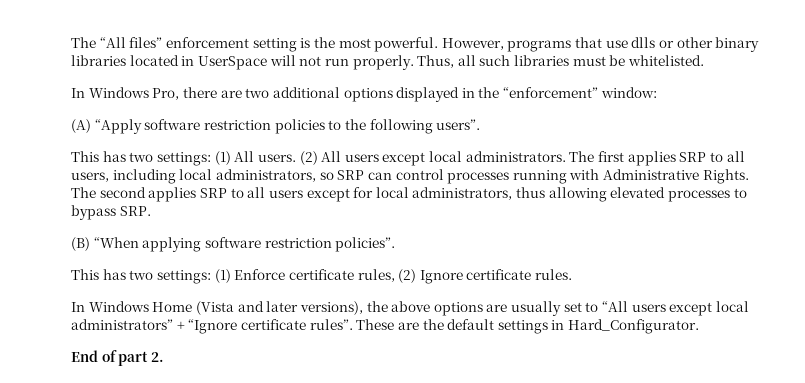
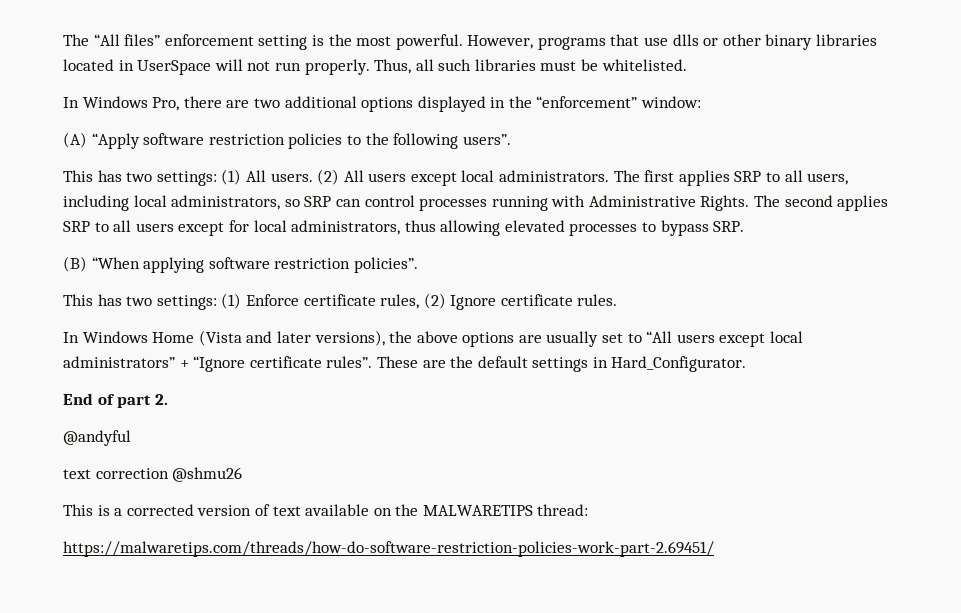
+ @andyful
+ text correction @shmu26
+ This is a corrected version of text available on the MALWARETIPS thread:
+ https://malwaretips.com/threads/how-do-software-restriction-policies-work-part-2.69451/

